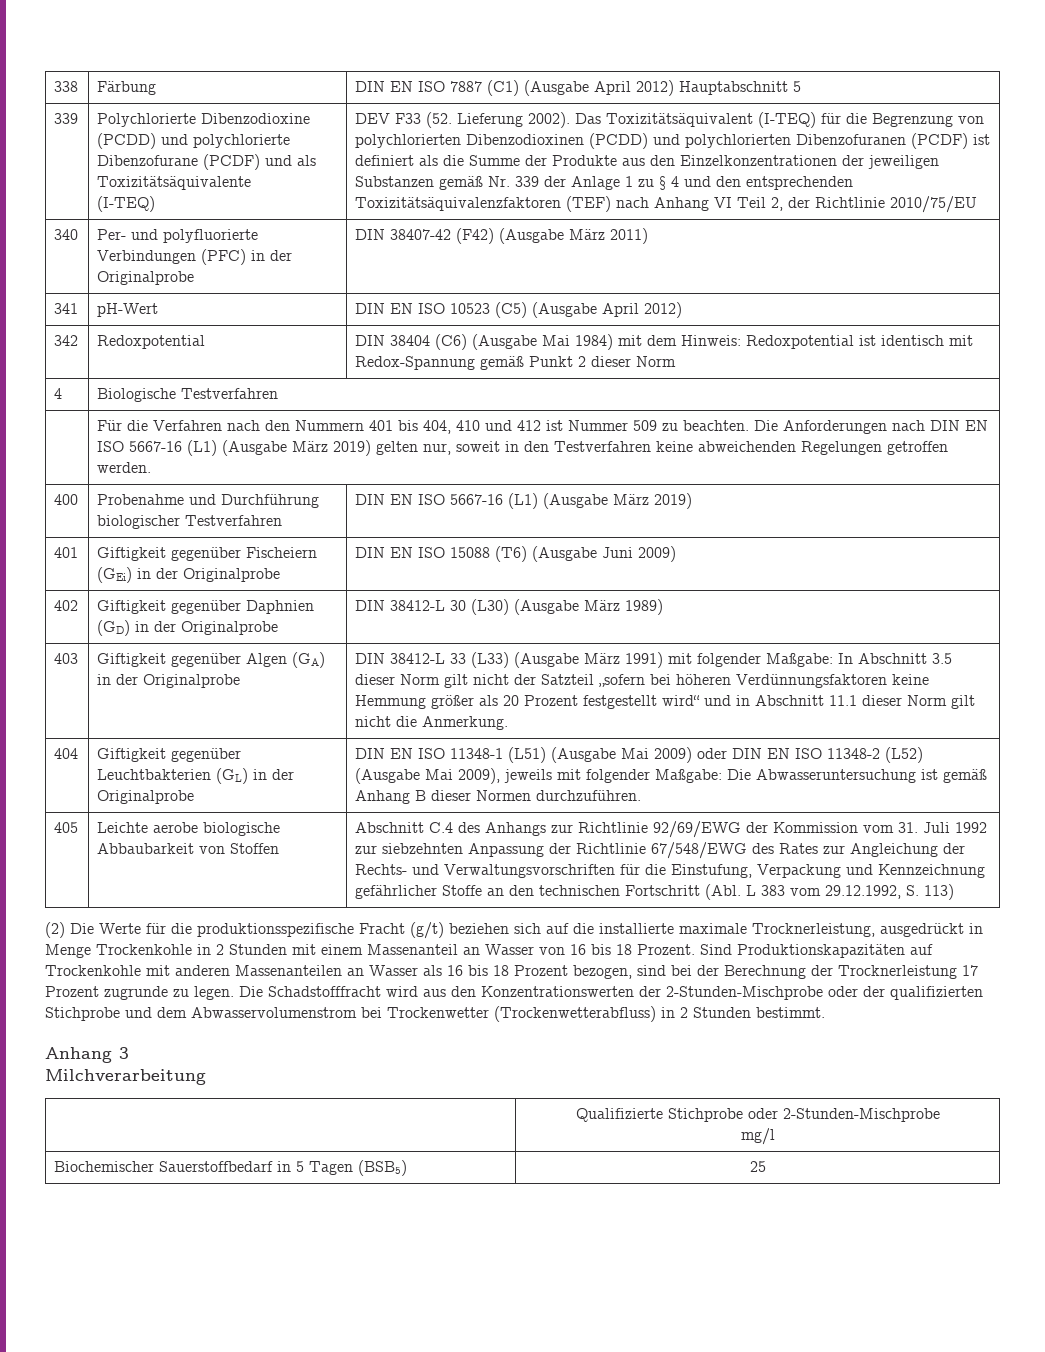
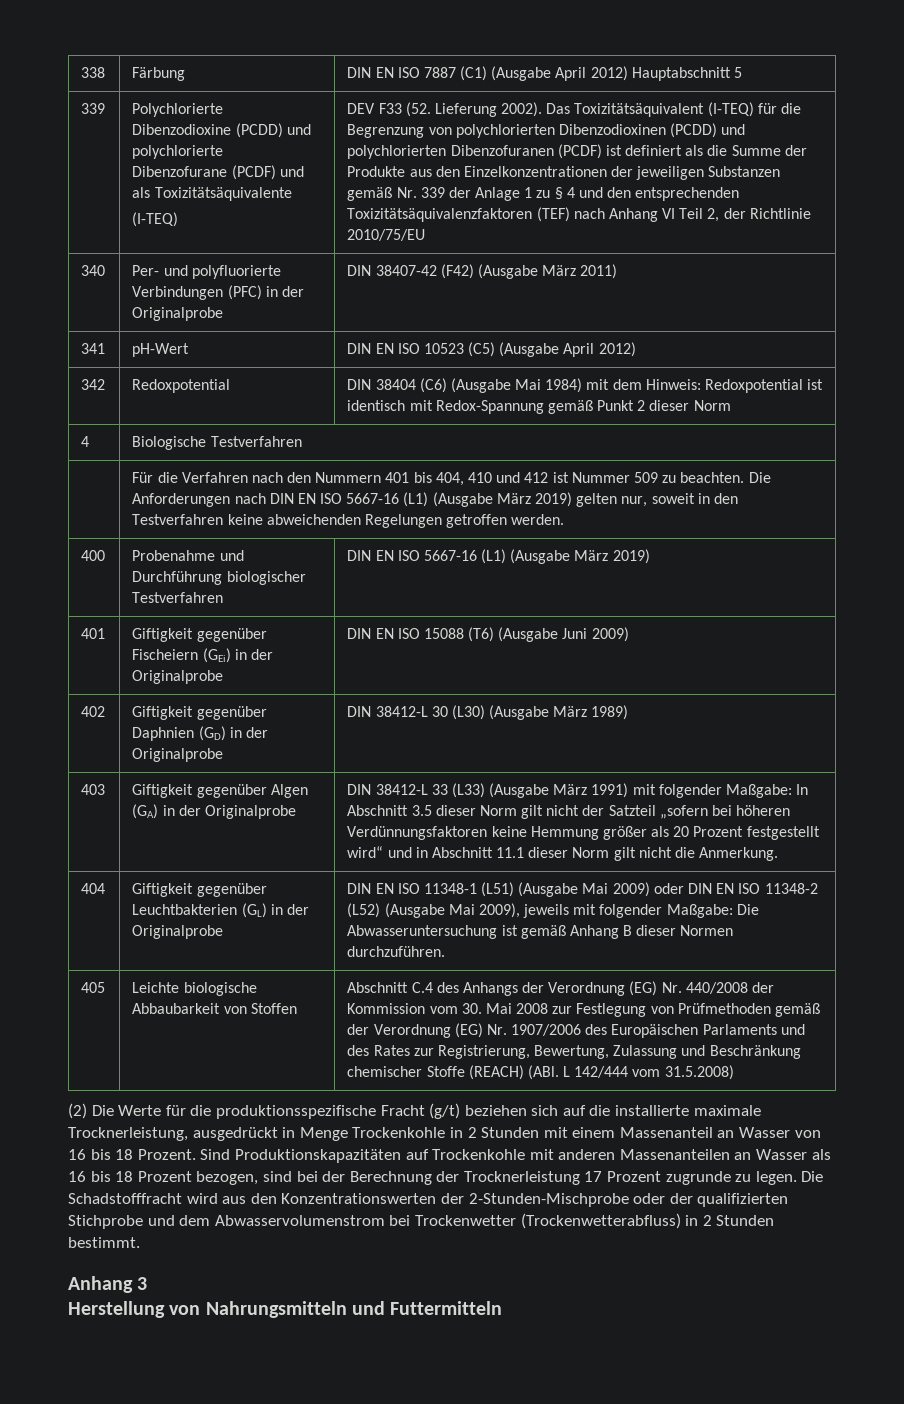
- Leichte aerobe biologische Abbaubarkeit von Stoffen
+ Leichte biologische Abbaubarkeit von Stoffen
- Abschnitt C.4 des Anhangs zur Richtlinie 92/69/EWG der Kommission vom 31. Juli 1992 zur siebzehnten Anpassung der Richtlinie 67/548/EWG des Rates zur Angleichung der Rechts- und Verwaltungsvorschriften für die Einstufung, Verpackung und Kennzeichnung gefährlicher Stoffe an den technischen Fortschritt (Abl. L 383 vom 29.12.1992, S. 113)
+ Abschnitt C.4 des Anhangs der Verordnung (EG) Nr. 440/2008 der Kommission vom 30. Mai 2008 zur Festlegung von Prüfmethoden gemäß der Verordnung (EG) Nr. 1907/2006 des Europäischen Parlaments und des Rates zur Registrierung, Bewertung, Zulassung und Beschränkung chemischer Stoffe (REACH) (ABl. L 142/444 vom 31.5.2008)
- Milchverarbeitung
- | Qualifizierte Stichprobe oder 2-Stunden-Mischprobe
- mg/l
- Biochemischer Sauerstoffbedarf in 5 Tagen (BSB5) | 25
+ Herstellung von Nahrungsmitteln und Futtermitteln

